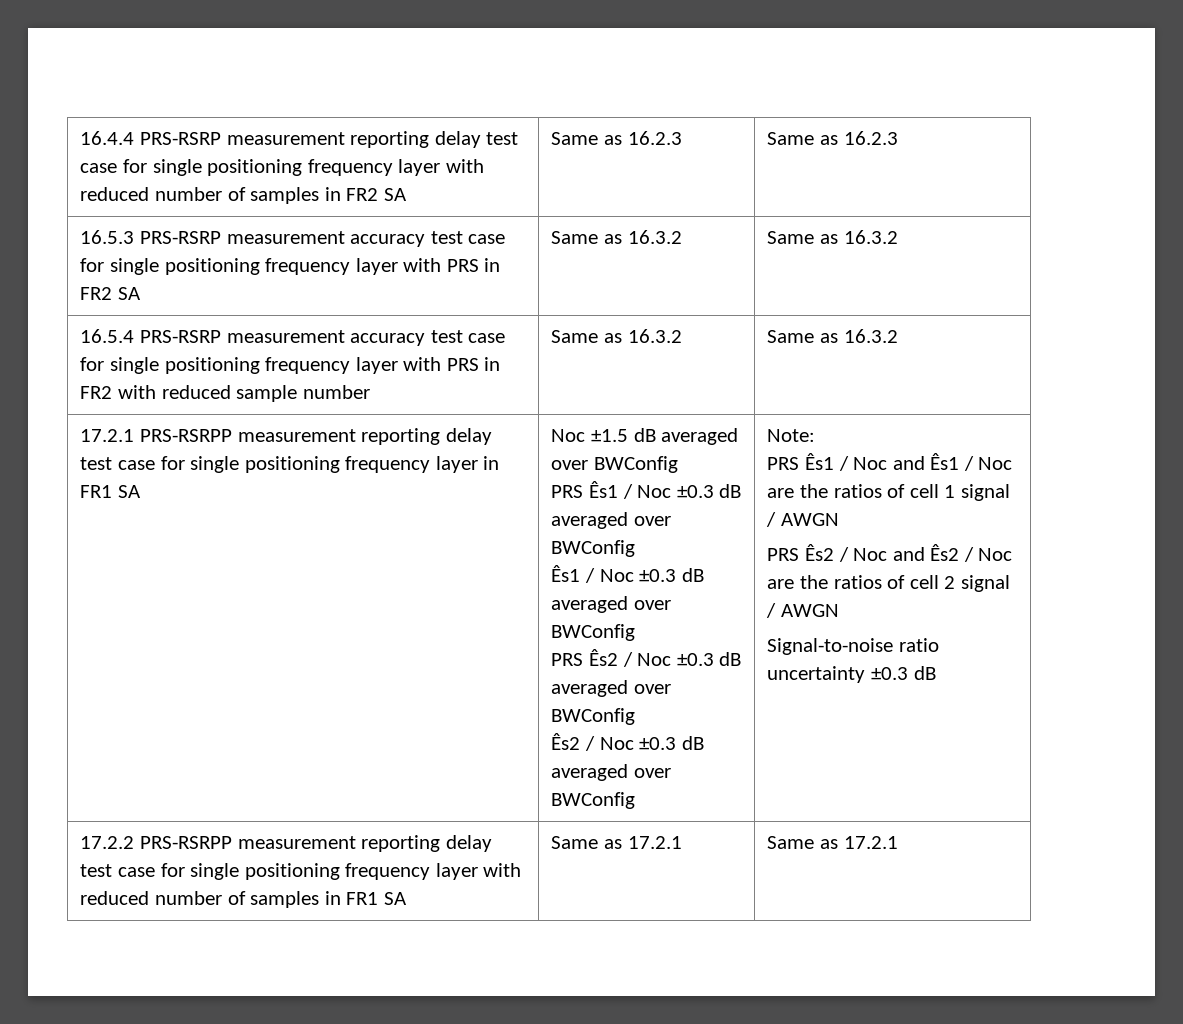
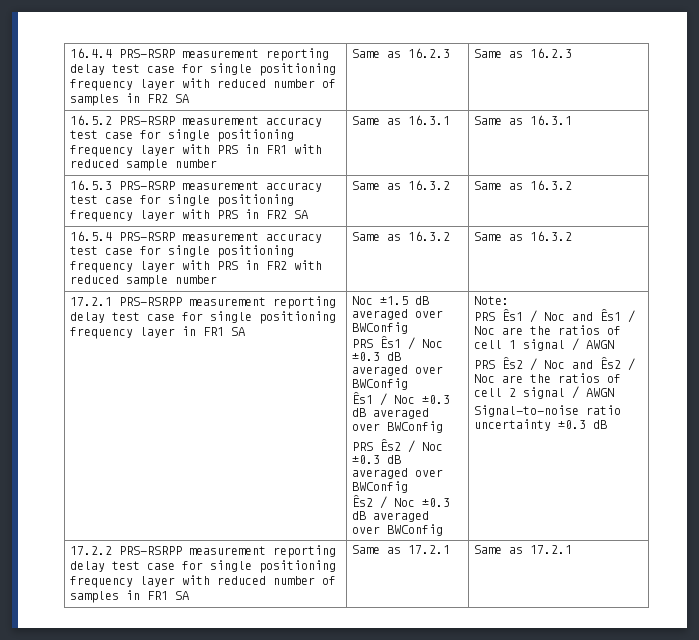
+ 16.5.2 PRS-RSRP measurement accuracy test case for single positioning frequency layer with PRS in FR1 with reduced sample number | Same as 16.3.1 | Same as 16.3.1

